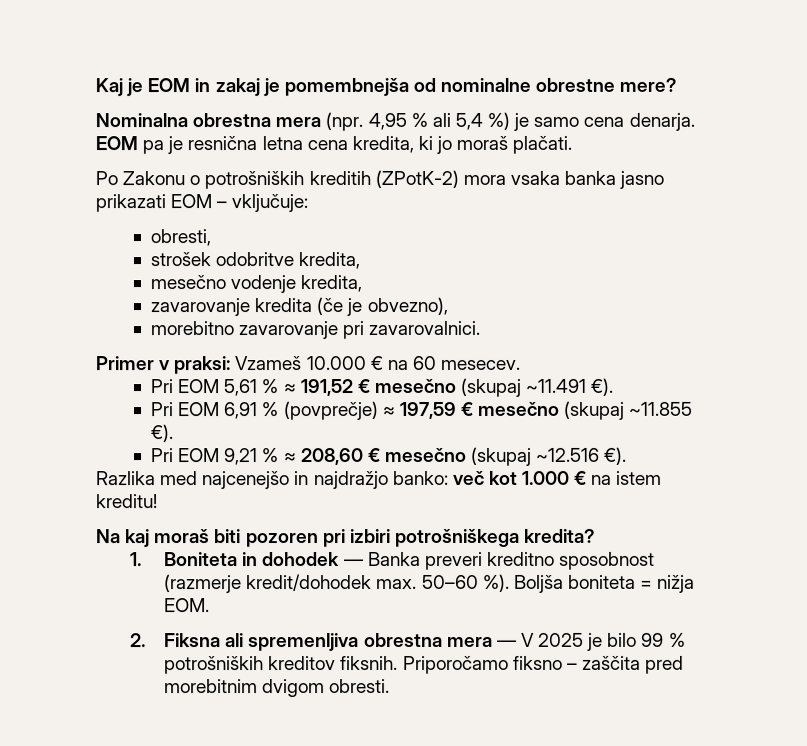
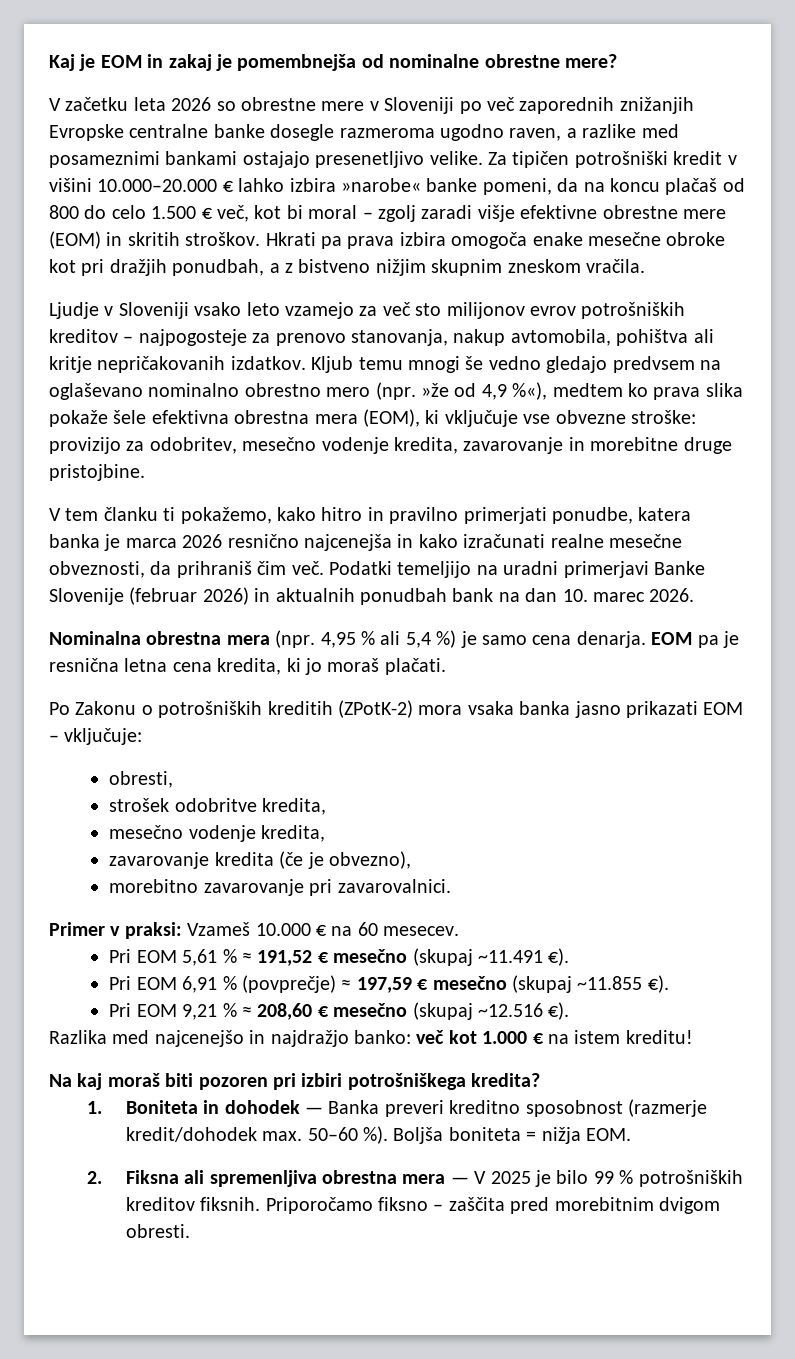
+ V začetku leta 2026 so obrestne mere v Sloveniji po več zaporednih znižanjih Evropske centralne banke dosegle razmeroma ugodno raven, a razlike med posameznimi bankami ostajajo presenetljivo velike. Za tipičen potrošniški kredit v višini 10.000–20.000 € lahko izbira »narobe« banke pomeni, da na koncu plačaš od 800 do celo 1.500 € več, kot bi moral – zgolj zaradi višje efektivne obrestne mere (EOM) in skritih stroškov. Hkrati pa prava izbira omogoča enake mesečne obroke kot pri dražjih ponudbah, a z bistveno nižjim skupnim zneskom vračila.
+ Ljudje v Sloveniji vsako leto vzamejo za več sto milijonov evrov potrošniških kreditov – najpogosteje za prenovo stanovanja, nakup avtomobila, pohištva ali kritje nepričakovanih izdatkov. Kljub temu mnogi še vedno gledajo predvsem na oglaševano nominalno obrestno mero (npr. »že od 4,9 %«), medtem ko prava slika pokaže šele efektivna obrestna mera (EOM), ki vključuje vse obvezne stroške: provizijo za odobritev, mesečno vodenje kredita, zavarovanje in morebitne druge pristojbine.
+ V tem članku ti pokažemo, kako hitro in pravilno primerjati ponudbe, katera banka je marca 2026 resnično najcenejša in kako izračunati realne mesečne obveznosti, da prihraniš čim več. Podatki temeljijo na uradni primerjavi Banke Slovenije (februar 2026) in aktualnih ponudbah bank na dan 10. marec 2026.

